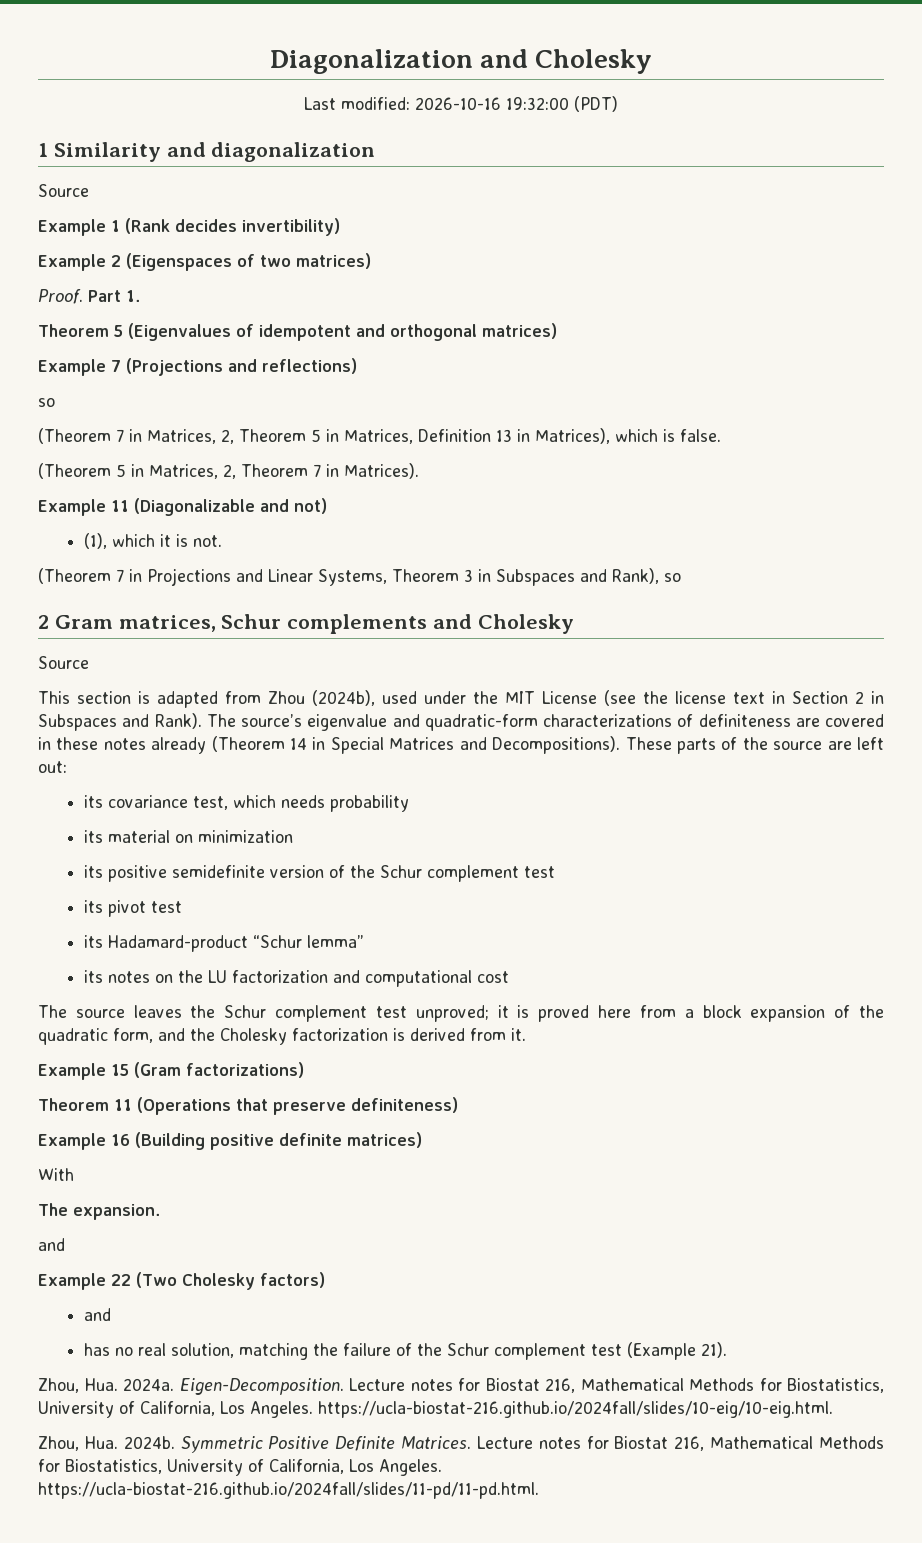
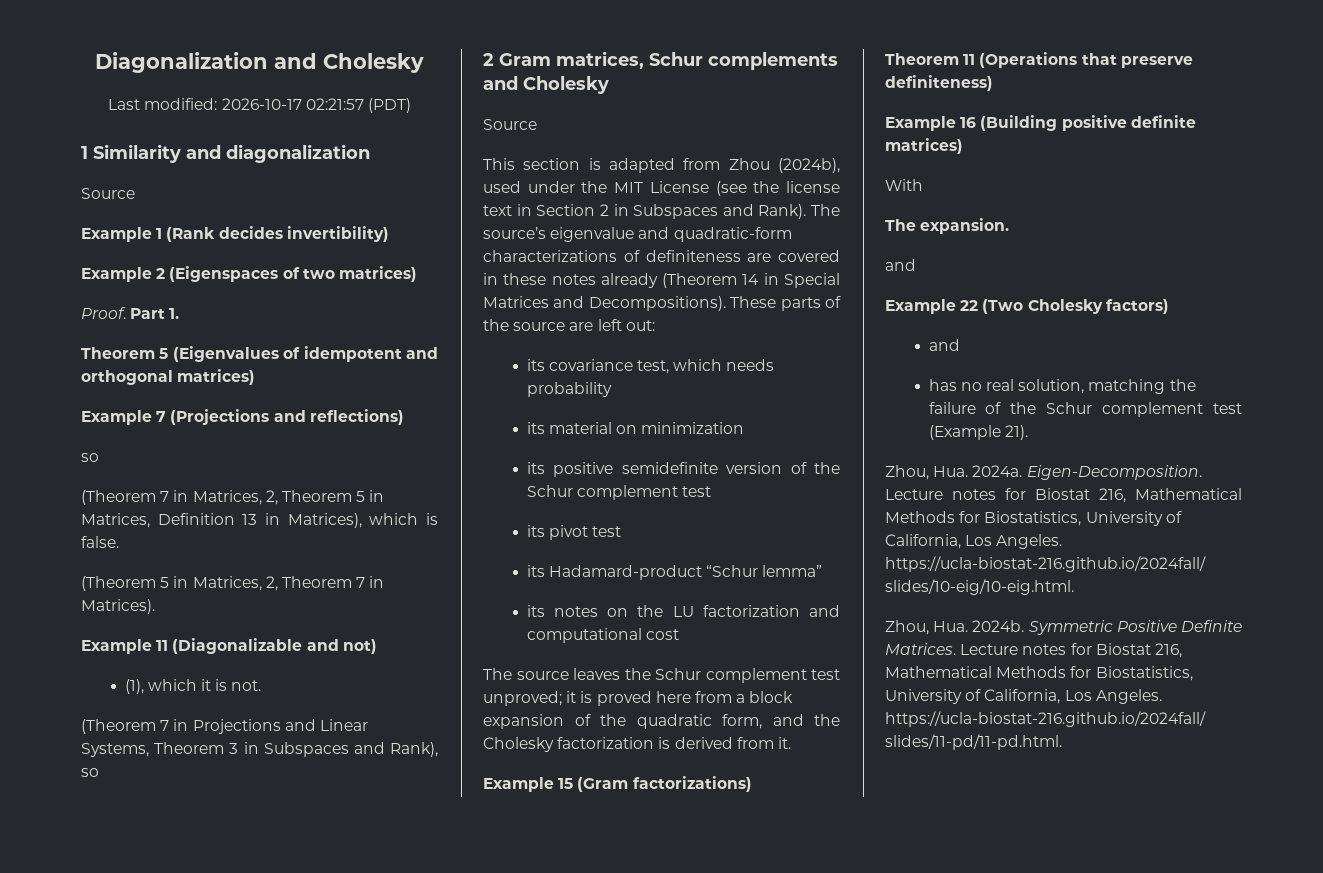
- Last modified: 2026-10-16 19:32:00 (PDT)
+ Last modified: 2026-10-17 02:21:57 (PDT)

